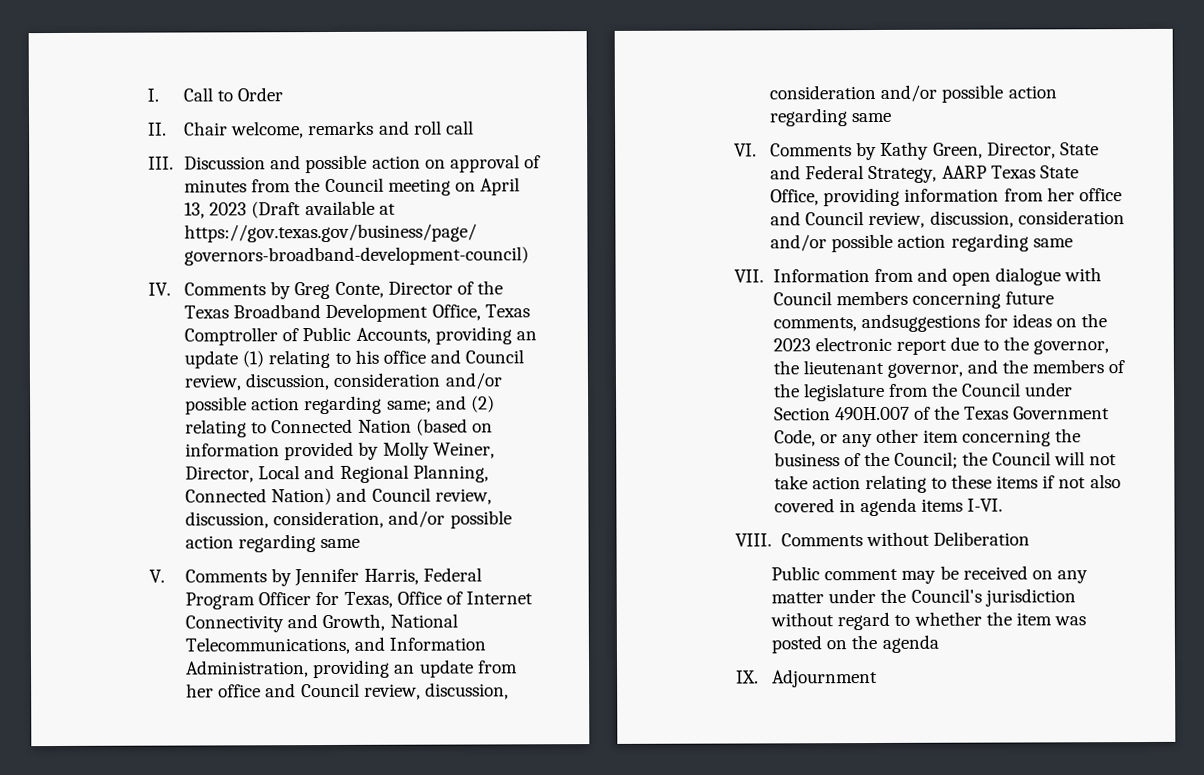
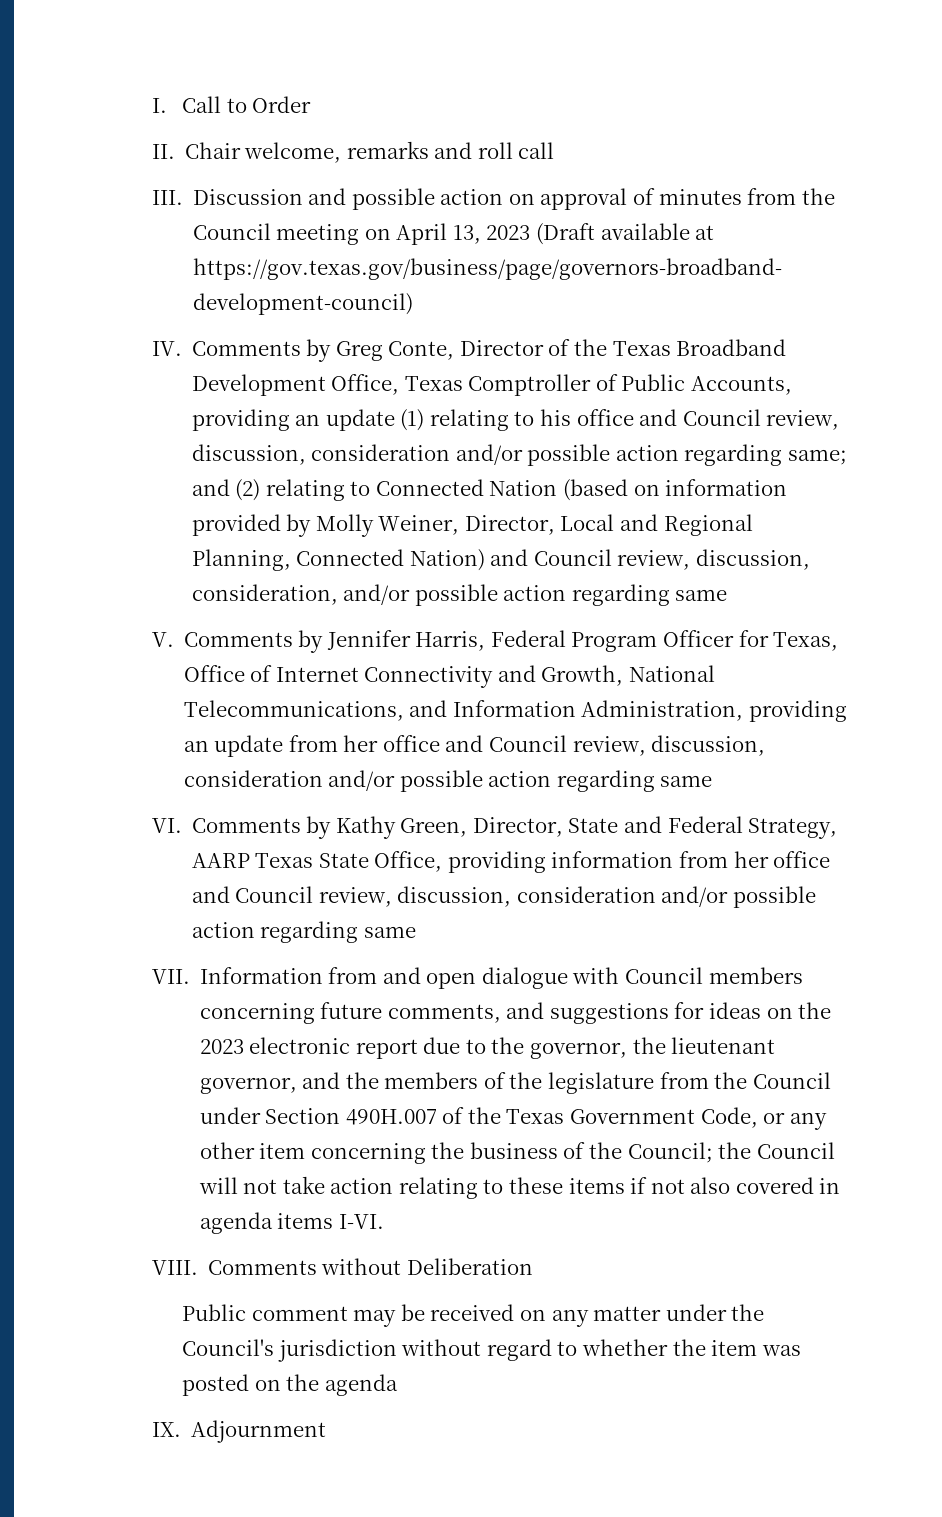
- VII. Information from and open dialogue with Council members concerning future comments, andsuggestions for ideas on the 2023 electronic report due to the governor, the lieutenant governor, and the members of the legislature from the Council under Section 490H.007 of the Texas Government Code, or any other item concerning the business of the Council;
+ VII. Information from and open dialogue with Council members concerning future comments, and suggestions for ideas on the 2023 electronic report due to the governor, the lieutenant governor, and the members of the legislature from the Council under Section 490H.007 of the Texas Government Code, or any other item concerning the business of the Council;

